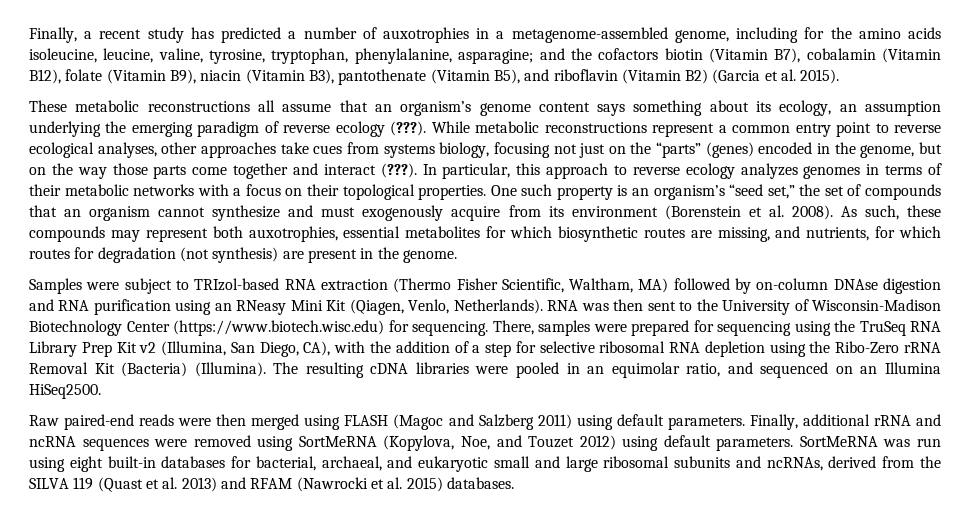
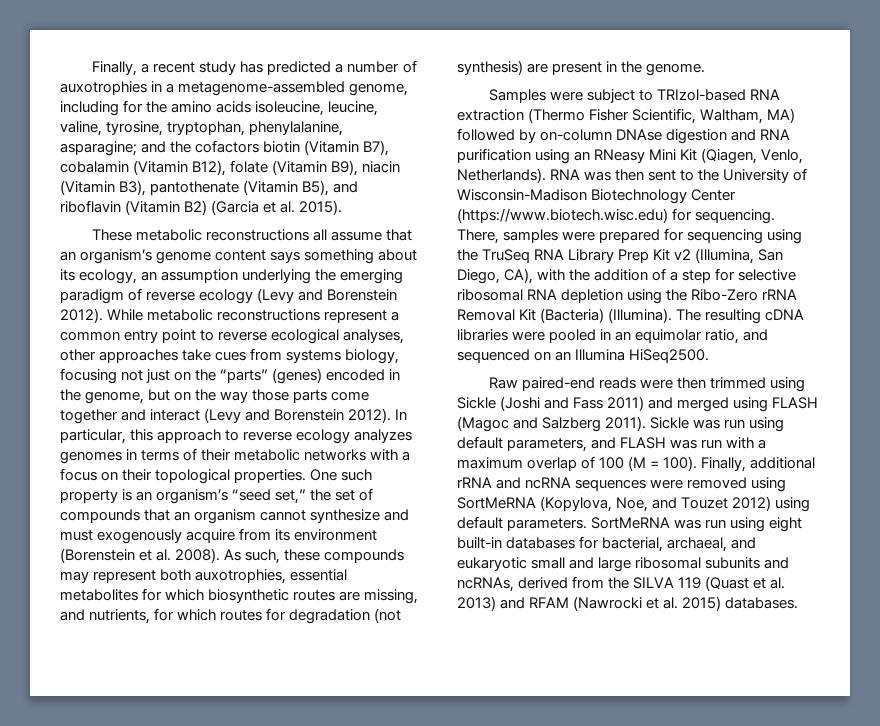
- These metabolic reconstructions all assume that an organism’s genome content says something about its ecology, an assumption underlying the emerging paradigm of reverse ecology (???).
+ These metabolic reconstructions all assume that an organism’s genome content says something about its ecology, an assumption underlying the emerging paradigm of reverse ecology (Levy and Borenstein 2012).
- While metabolic reconstructions represent a common entry point to reverse ecological analyses, other approaches take cues from systems biology, focusing not just on the “parts” (genes) encoded in the genome, but on the way those parts come together and interact (???).
+ While metabolic reconstructions represent a common entry point to reverse ecological analyses, other approaches take cues from systems biology, focusing not just on the “parts” (genes) encoded in the genome, but on the way those parts come together and interact (Levy and Borenstein 2012).
- Raw paired-end reads were then merged using FLASH (Magoc and Salzberg 2011) using default parameters.
+ Raw paired-end reads were then trimmed using Sickle (Joshi and Fass 2011) and merged using FLASH (Magoc and Salzberg 2011). Sickle was run using default parameters, and FLASH was run with a maximum overlap of 100 (M = 100).

